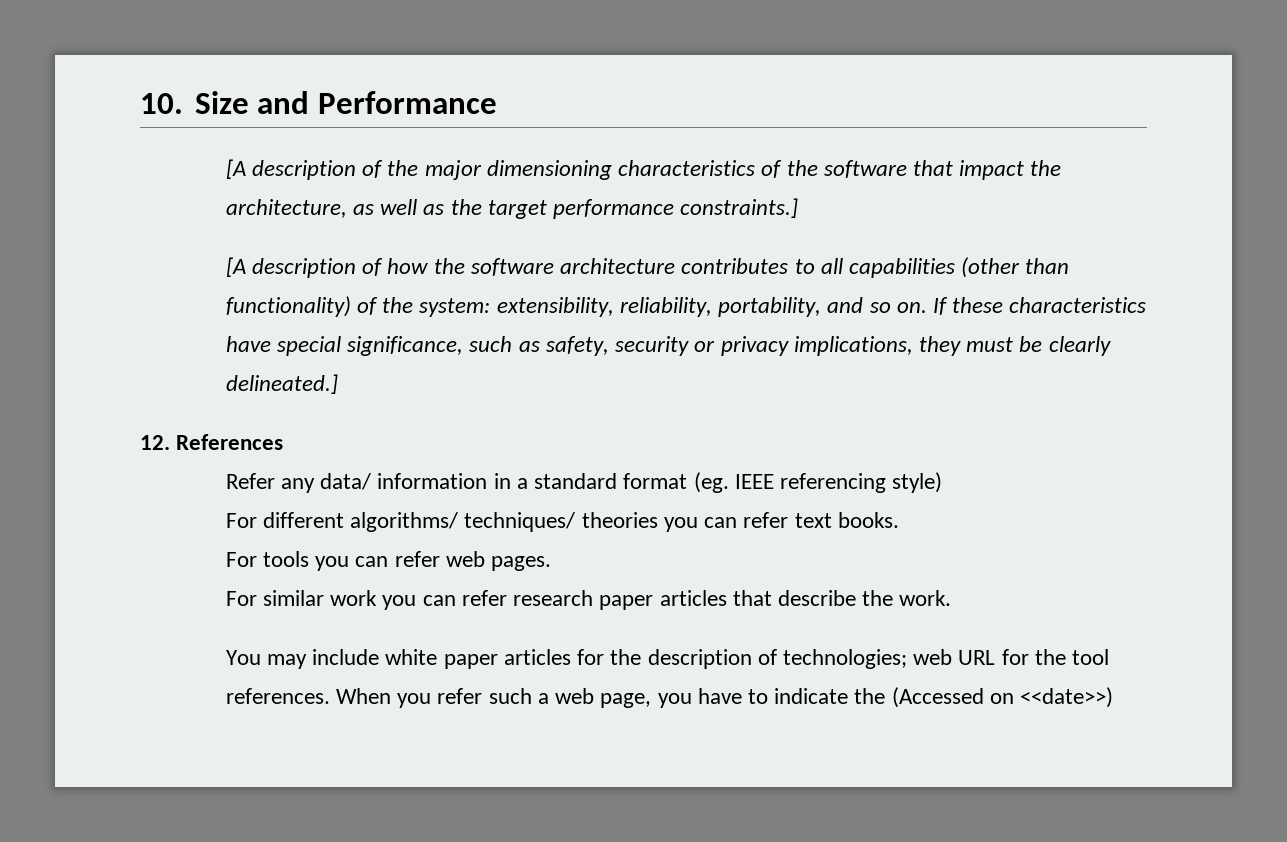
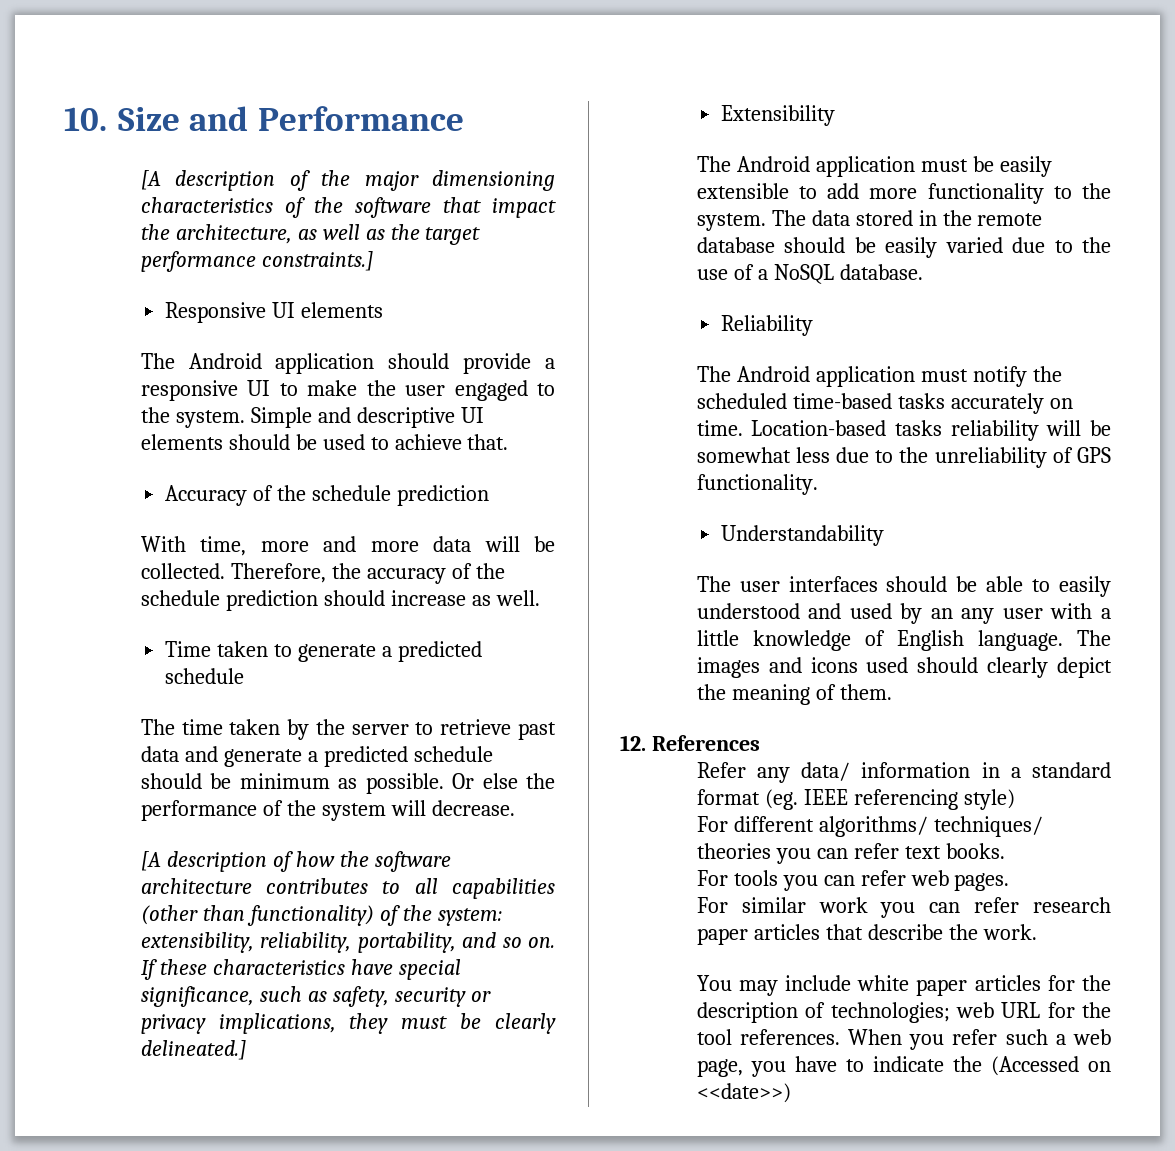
+ Responsive UI elements
+ The Android application should provide a responsive UI to make the user engaged to the system. Simple and descriptive UI elements should be used to achieve that.
+ Accuracy of the schedule prediction
+ With time, more and more data will be collected. Therefore, the accuracy of the schedule prediction should increase as well.
+ Time taken to generate a predicted schedule
+ The time taken by the server to retrieve past data and generate a predicted schedule should be minimum as possible. Or else the performance of the system will decrease.
+ Extensibility
+ The Android application must be easily extensible to add more functionality to the system. The data stored in the remote database should be easily varied due to the use of a NoSQL database.
+ Reliability
+ The Android application must notify the scheduled time-based tasks accurately on time. Location-based tasks reliability will be somewhat less due to the unreliability of GPS functionality.
+ Understandability
+ The user interfaces should be able to easily understood and used by an any user with a little knowledge of English language. The images and icons used should clearly depict the meaning of them.

